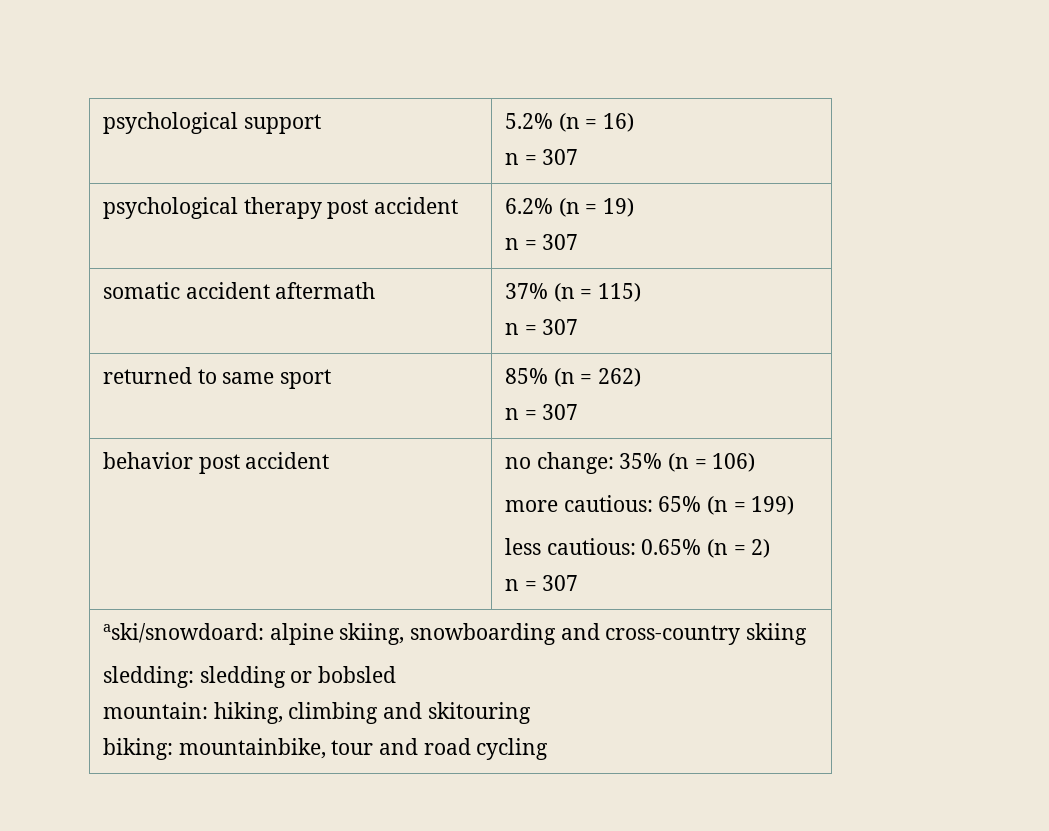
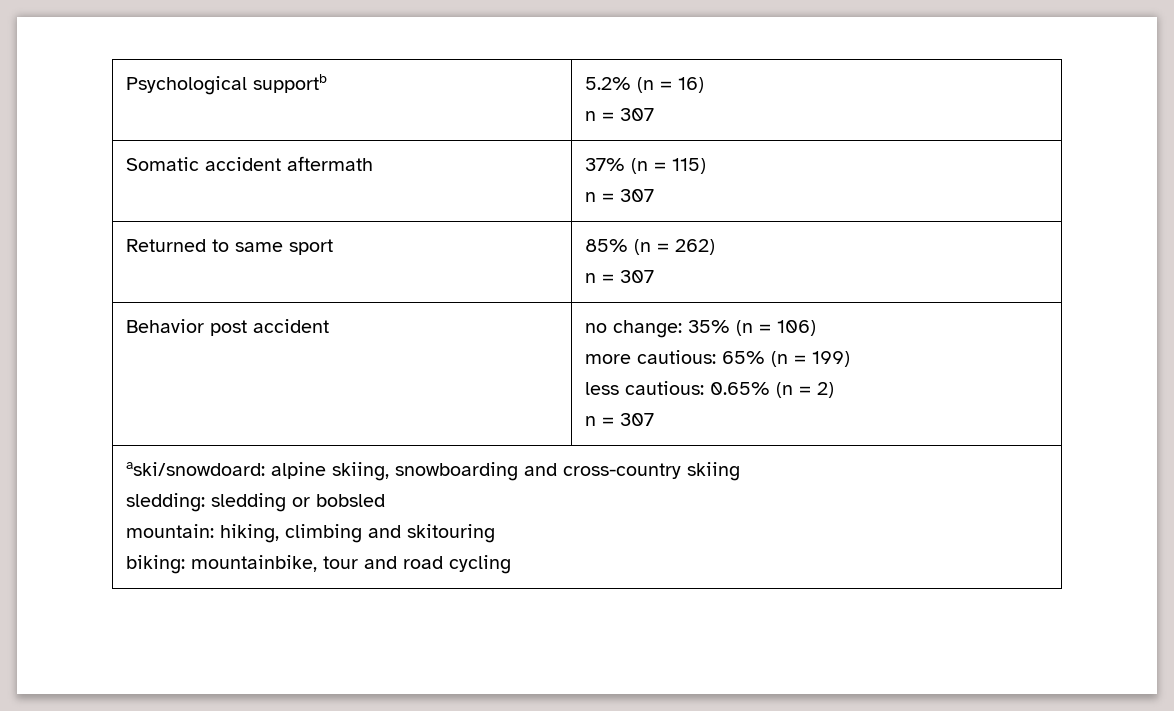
- psychological support | 5.2% (n = 16)
+ Psychological supportb | 5.2% (n = 16)
- psychological therapy post accident | 6.2% (n = 19)
- n = 307
- somatic accident aftermath | 37% (n = 115)
+ Somatic accident aftermath | 37% (n = 115)
- returned to same sport | 85% (n = 262)
+ Returned to same sport | 85% (n = 262)
- behavior post accident | no change: 35% (n = 106)
+ Behavior post accident | no change: 35% (n = 106)

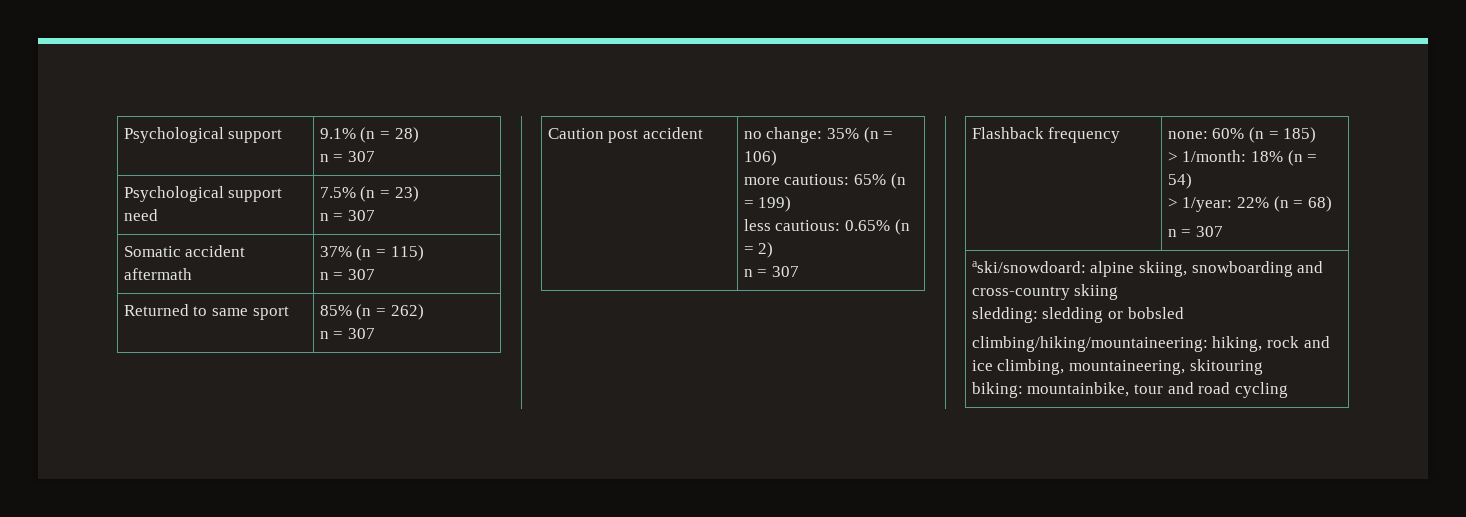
- Psychological supportb | 5.2% (n = 16)
+ Psychological support | 9.1% (n = 28)
+ n = 307
+ Psychological support need | 7.5% (n = 23)
- Behavior post accident | no change: 35% (n = 106)
+ Caution post accident | no change: 35% (n = 106)
+ Flashback frequency | none: 60% (n = 185)
+ > 1/month: 18% (n = 54)
+ > 1/year: 22% (n = 68)
+ n = 307
  aski/snowdoard: alpine skiing, snowboarding and cross-country skiing
  sledding: sledding or bobsled
- mountain: hiking, climbing and skitouring
+ climbing/hiking/mountaineering: hiking, rock and ice climbing, mountaineering, skitouring

